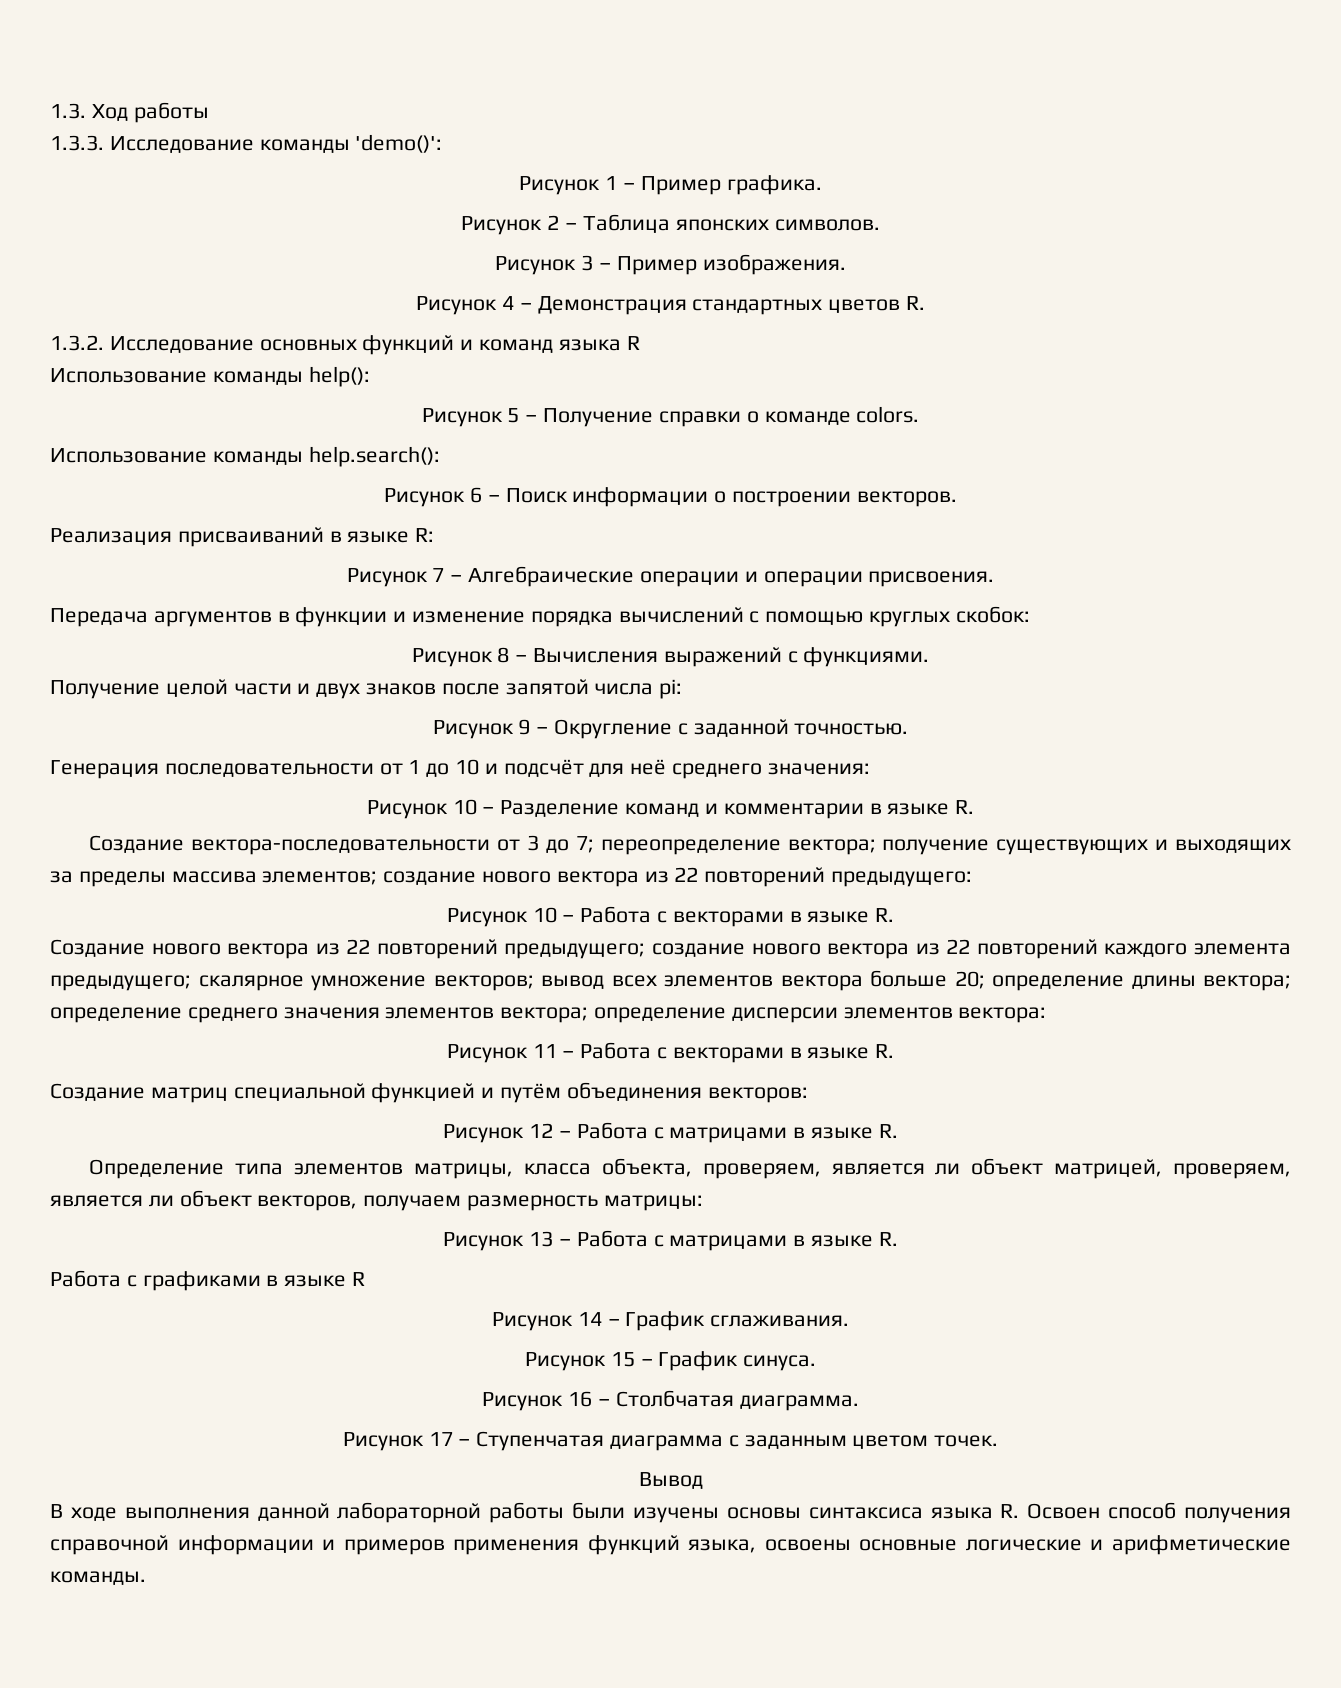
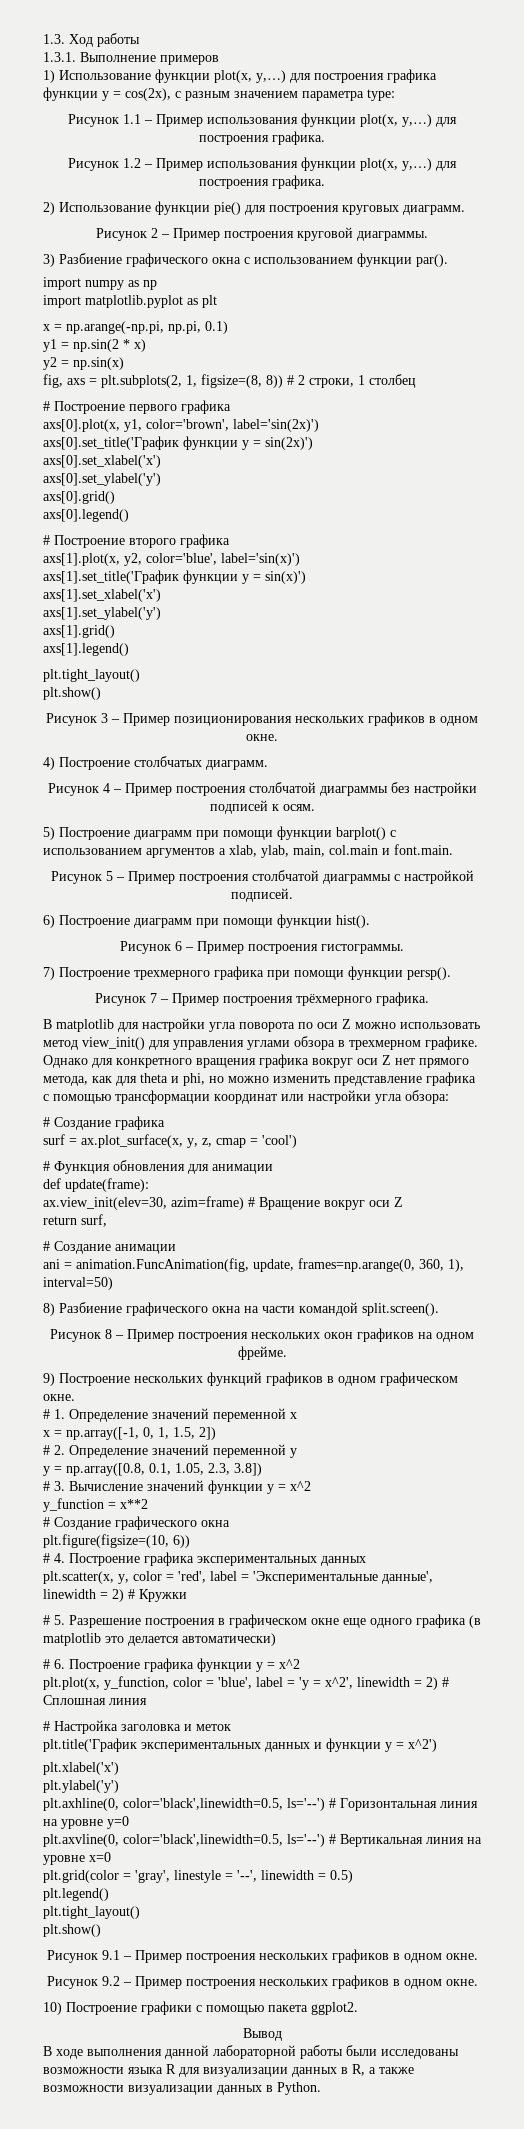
- 1.3.3. Исследование команды 'demo()':
- Рисунок 1 – Пример графика.
- Рисунок 2 – Таблица японских символов.
- Рисунок 3 – Пример изображения.
- Рисунок 4 – Демонстрация стандартных цветов R.
- 1.3.2. Исследование основных функций и команд языка R
- Использование команды help():
- Рисунок 5 – Получение справки о команде colors.
- Использование команды help.search():
- Рисунок 6 – Поиск информации о построении векторов.
- Реализация присваиваний в языке R:
- Рисунок 7 – Алгебраические операции и операции присвоения.
- Передача аргументов в функции и изменение порядка вычислений с помощью круглых скобок:
- Рисунок 8 – Вычисления выражений с функциями.
- Получение целой части и двух знаков после запятой числа pi:
- Рисунок 9 – Округление с заданной точностью.
- Генерация последовательности от 1 до 10 и подсчёт для неё среднего значения:
- Рисунок 10 – Разделение команд и комментарии в языке R.
- Создание вектора-последовательности от 3 до 7; переопределение вектора; получение существующих и выходящих за пределы массива элементов; создание нового вектора из 22 повторений предыдущего:
- Рисунок 10 – Работа с векторами в языке R.
- Создание нового вектора из 22 повторений предыдущего; создание нового вектора из 22 повторений каждого элемента предыдущего; скалярное умножение векторов; вывод всех элементов вектора больше 20; определение длины вектора; определение среднего значения элементов вектора; определение дисперсии элементов вектора:
- Рисунок 11 – Работа с векторами в языке R.
- Создание матриц специальной функцией и путём объединения векторов:
- Рисунок 12 – Работа с матрицами в языке R.
- Определение типа элементов матрицы, класса объекта, проверяем, является ли объект матрицей, проверяем, является ли объект векторов, получаем размерность матрицы:
- Рисунок 13 – Работа с матрицами в языке R.
- Работа с графиками в языке R
- Рисунок 14 – График сглаживания.
- Рисунок 15 – График синуса.
- Рисунок 16 – Столбчатая диаграмма.
- Рисунок 17 – Ступенчатая диаграмма с заданным цветом точек.
+ 1.3.1. Выполнение примеров
+ 1) Использование функции plot(x, y,…) для построения графика функции y = cos(2x), с разным значением параметра type:
+ Рисунок 1.1 – Пример использования функции plot(x, y,…) для построения графика.
+ Рисунок 1.2 – Пример использования функции plot(x, y,…) для построения графика.
+ 2) Использование функции pie() для построения круговых диаграмм.
+ Рисунок 2 – Пример построения круговой диаграммы.
+ 3) Разбиение графического окна с использованием функции par().
+ import numpy as np
+ import matplotlib.pyplot as plt
+ x = np.arange(-np.pi, np.pi, 0.1)
+ y1 = np.sin(2 * x)
+ y2 = np.sin(x)
+ fig, axs = plt.subplots(2, 1, figsize=(8, 8)) # 2 строки, 1 столбец
+ # Построение первого графика
+ axs[0].plot(x, y1, color='brown', label='sin(2x)')
+ axs[0].set_title('График функции y = sin(2x)')
+ axs[0].set_xlabel('x')
+ axs[0].set_ylabel('y')
+ axs[0].grid()
+ axs[0].legend()
+ # Построение второго графика
+ axs[1].plot(x, y2, color='blue', label='sin(x)')
+ axs[1].set_title('График функции y = sin(x)')
+ axs[1].set_xlabel('x')
+ axs[1].set_ylabel('y')
+ axs[1].grid()
+ axs[1].legend()
+ plt.tight_layout()
+ plt.show()
+ Рисунок 3 – Пример позиционирования нескольких графиков в одном окне.
+ 4) Построение столбчатых диаграмм.
+ Рисунок 4 – Пример построения столбчатой диаграммы без настройки подписей к осям.
+ 5) Построение диаграмм при помощи функции barplot() с использованием аргументов а xlab, ylab, main, col.main и font.main.
+ Рисунок 5 – Пример построения столбчатой диаграммы с настройкой подписей.
+ 6) Построение диаграмм при помощи функции hist().
+ Рисунок 6 – Пример построения гистограммы.
+ 7) Построение трехмерного графика при помощи функции persp().
+ Рисунок 7 – Пример построения трёхмерного графика.
+ В matplotlib для настройки угла поворота по оси Z можно использовать метод view_init() для управления углами обзора в трехмерном графике. Однако для конкретного вращения графика вокруг оси Z нет прямого метода, как для theta и phi, но можно изменить представление графика с помощью трансформации координат или настройки угла обзора:
+ # Создание графика
+ surf = ax.plot_surface(x, y, z, cmap = 'cool')
+ # Функция обновления для анимации
+ def update(frame):
+ ax.view_init(elev=30, azim=frame) # Вращение вокруг оси Z
+ return surf,
+ # Создание анимации
+ ani = animation.FuncAnimation(fig, update, frames=np.arange(0, 360, 1), interval=50)
+ 8) Разбиение графического окна на части командой split.screen().
+ Рисунок 8 – Пример построения нескольких окон графиков на одном фрейме.
+ 9) Построение нескольких функций графиков в одном графическом окне.
+ # 1. Определение значений переменной x
+ x = np.array([-1, 0, 1, 1.5, 2])
+ # 2. Определение значений переменной y
+ y = np.array([0.8, 0.1, 1.05, 2.3, 3.8])
+ # 3. Вычисление значений функции y = x^2
+ y_function = x**2
+ # Создание графического окна
+ plt.figure(figsize=(10, 6))
+ # 4. Построение графика экспериментальных данных
+ plt.scatter(x, y, color = 'red', label = 'Экспериментальные данные', linewidth = 2) # Кружки
+ # 5. Разрешение построения в графическом окне еще одного графика (в matplotlib это делается автоматически)
+ # 6. Построение графика функции y = x^2
+ plt.plot(x, y_function, color = 'blue', label = 'y = x^2', linewidth = 2) # Сплошная линия
+ # Настройка заголовка и меток
+ plt.title('График экспериментальных данных и функции y = x^2')
+ plt.xlabel('x')
+ plt.ylabel('y')
+ plt.axhline(0, color='black',linewidth=0.5, ls='--') # Горизонтальная линия на уровне y=0
+ plt.axvline(0, color='black',linewidth=0.5, ls='--') # Вертикальная линия на уровне x=0
+ plt.grid(color = 'gray', linestyle = '--', linewidth = 0.5)
+ plt.legend()
+ plt.tight_layout()
+ plt.show()
+ Рисунок 9.1 – Пример построения нескольких графиков в одном окне.
+ Рисунок 9.2 – Пример построения нескольких графиков в одном окне.
+ 10) Построение графики с помощью пакета ggplot2.
- В ходе выполнения данной лабораторной работы были изучены основы синтаксиса языка R. Освоен способ получения справочной информации и примеров применения функций языка, освоены основные логические и арифметические команды.
+ В ходе выполнения данной лабораторной работы были исследованы возможности языка R для визуализации данных в R, а также возможности визуализации данных в Python.

